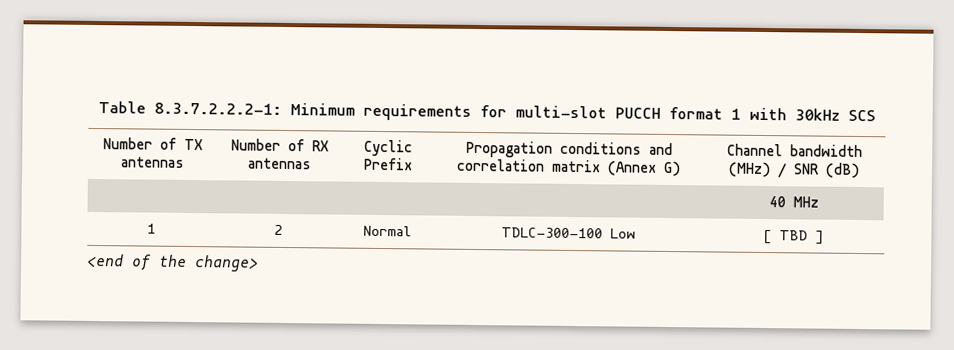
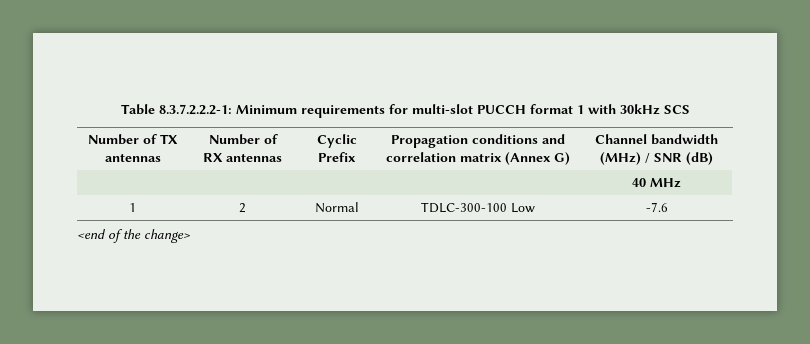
- 1 | 2 | Normal | TDLC-300-100 Low | [ TBD ]
+ 1 | 2 | Normal | TDLC-300-100 Low | -7.6

